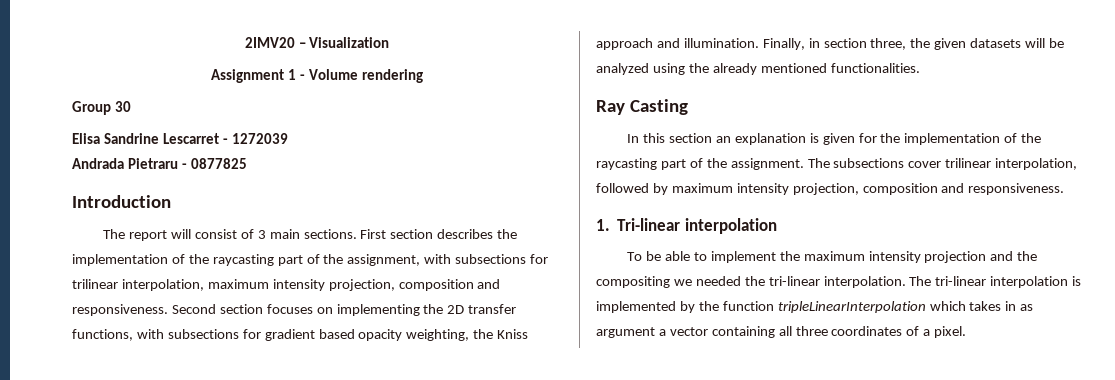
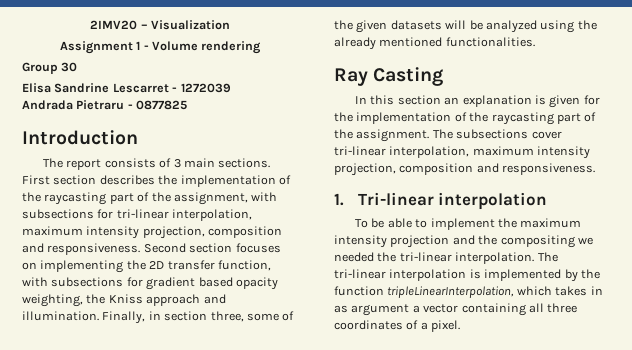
- The report will consist of 3 main sections.
+ The report consists of 3 main sections.
- First section describes the implementation of the raycasting part of the assignment, with subsections for trilinear interpolation, maximum intensity projection, composition and responsiveness.
+ First section describes the implementation of the raycasting part of the assignment, with subsections for tri-linear interpolation, maximum intensity projection, composition and responsiveness.
- Second section focuses on implementing the 2D transfer functions, with subsections for gradient based opacity weighting, the Kniss approach and illumination.
+ Second section focuses on implementing the 2D transfer function, with subsections for gradient based opacity weighting, the Kniss approach and illumination.
- Finally, in section three, the given datasets will be analyzed using the already mentioned functionalities.
+ Finally, in section three, some of the given datasets will be analyzed using the already mentioned functionalities.
- The subsections cover trilinear interpolation, followed by maximum intensity projection, composition and responsiveness.
+ The subsections cover tri-linear interpolation, maximum intensity projection, composition and responsiveness.
- The tri-linear interpolation is implemented by the function tripleLinearInterpolation which takes in as argument a vector containing all three coordinates of a pixel.
+ The tri-linear interpolation is implemented by the function tripleLinearInterpolation, which takes in as argument a vector containing all three coordinates of a pixel.

